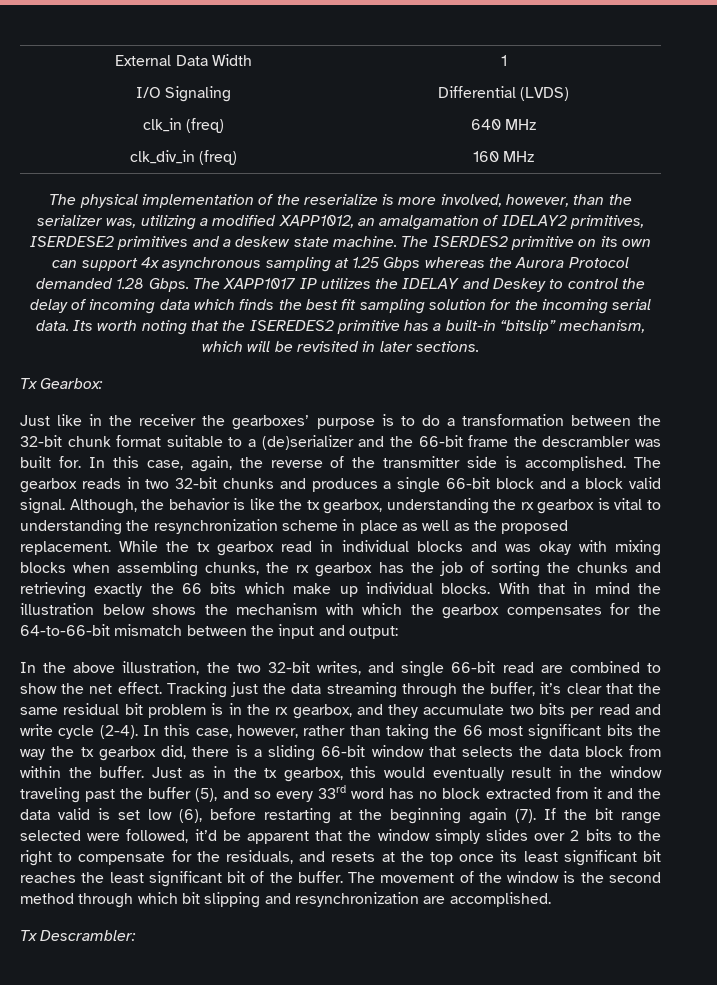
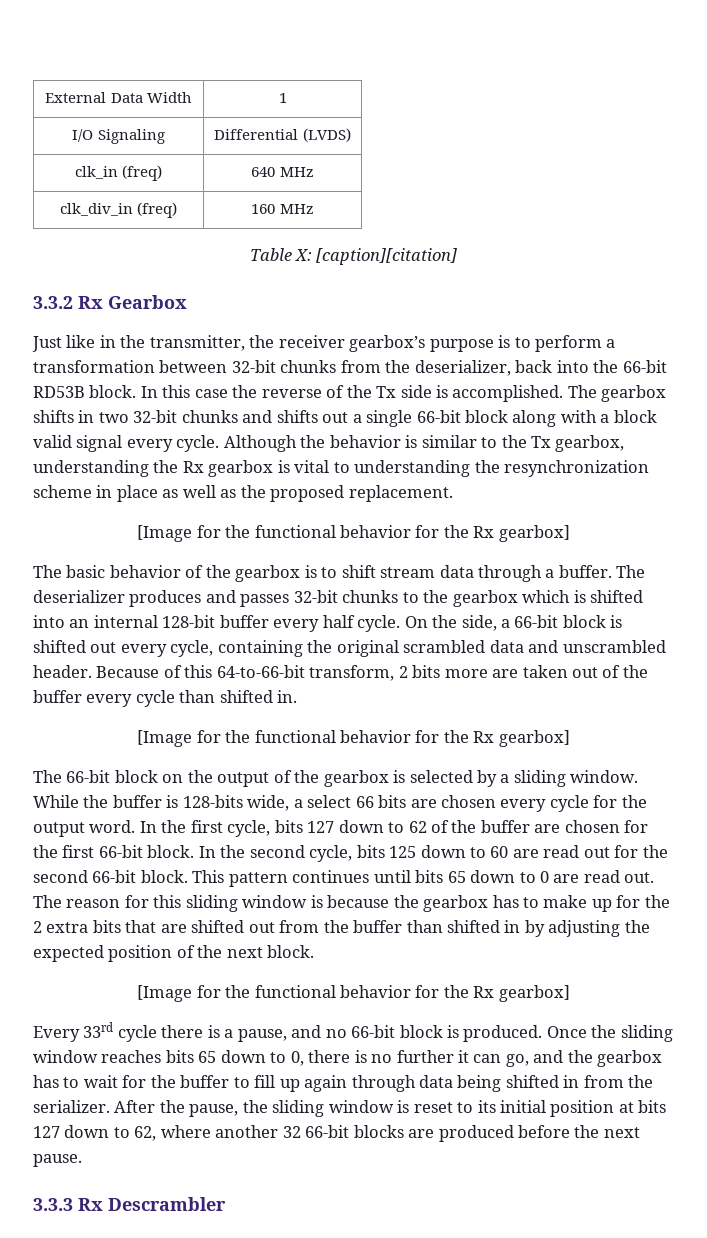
- The physical implementation of the reserialize is more involved, however, than the serializer was, utilizing a modified XAPP1012, an amalgamation of IDELAY2 primitives, ISERDESE2 primitives and a deskew state machine. The ISERDES2 primitive on its own can support 4x asynchronous sampling at 1.25 Gbps whereas the Aurora Protocol demanded 1.28 Gbps. The XAPP1017 IP utilizes the IDELAY and Deskey to control the delay of incoming data which finds the best fit sampling solution for the incoming serial data. Its worth noting that the ISEREDES2 primitive has a built-in “bitslip” mechanism, which will be revisited in later sections.
- Tx Gearbox:
+ Table X: [caption][citation]
+ 3.3.2 Rx Gearbox
- Just like in the receiver the gearboxes’ purpose is to do a transformation between the 32-bit chunk format suitable to a (de)serializer and the 66-bit frame the descrambler was built for. In this case, again, the reverse of the transmitter side is accomplished.
+ Just like in the transmitter, the receiver gearbox’s purpose is to perform a transformation between 32-bit chunks from the deserializer, back into the 66-bit RD53B block. In this case the reverse of the Tx side is accomplished.
- The gearbox reads in two 32-bit chunks and produces a single 66-bit block and a block valid signal. Although, the behavior is like the tx gearbox, understanding the rx gearbox is vital to understanding the resynchronization scheme in place as well as the proposed replacement. While the tx gearbox read in individual blocks and was okay with mixing blocks when assembling chunks, the rx gearbox has the job of sorting the chunks and retrieving exactly the 66 bits which make up individual blocks. With that in mind the illustration below shows the mechanism with which the gearbox compensates for the 64-to-66-bit mismatch between the input and output:
- In the above illustration, the two 32-bit writes, and single 66-bit read are combined to show the net effect. Tracking just the data streaming through the buffer, it’s clear that the same residual bit problem is in the rx gearbox, and they accumulate two bits per read and write cycle (2-4). In this case, however, rather than taking the 66 most significant bits the way the tx gearbox did, there is a sliding 66-bit window that selects the data block from within the buffer. Just as in the tx gearbox, this would eventually result in the window traveling past the buffer (5), and so every 33rd word has no block extracted from it and the data valid is set low (6), before restarting at the beginning again (7). If the bit range selected were followed, it’d be apparent that the window simply slides over 2 bits to the right to compensate for the residuals, and resets at the top once its least significant bit reaches the least significant bit of the buffer. The movement of the window is the second method through which bit slipping and resynchronization are accomplished.
- Tx Descrambler:
+ The gearbox shifts in two 32-bit chunks and shifts out a single 66-bit block along with a block valid signal every cycle. Although the behavior is similar to the Tx gearbox, understanding the Rx gearbox is vital to understanding the resynchronization scheme in place as well as the proposed replacement.
+ [Image for the functional behavior for the Rx gearbox]
+ The basic behavior of the gearbox is to shift stream data through a buffer. The deserializer produces and passes 32-bit chunks to the gearbox which is shifted into an internal 128-bit buffer every half cycle. On the side, a 66-bit block is shifted out every cycle, containing the original scrambled data and unscrambled header. Because of this 64-to-66-bit transform, 2 bits more are taken out of the buffer every cycle than shifted in.
+ [Image for the functional behavior for the Rx gearbox]
+ The 66-bit block on the output of the gearbox is selected by a sliding window. While the buffer is 128-bits wide, a select 66 bits are chosen every cycle for the output word. In the first cycle, bits 127 down to 62 of the buffer are chosen for the first 66-bit block. In the second cycle, bits 125 down to 60 are read out for the second 66-bit block. This pattern continues until bits 65 down to 0 are read out. The reason for this sliding window is because the gearbox has to make up for the 2 extra bits that are shifted out from the buffer than shifted in by adjusting the expected position of the next block.
+ [Image for the functional behavior for the Rx gearbox]
+ Every 33rd cycle there is a pause, and no 66-bit block is produced. Once the sliding window reaches bits 65 down to 0, there is no further it can go, and the gearbox has to wait for the buffer to fill up again through data being shifted in from the serializer. After the pause, the sliding window is reset to its initial position at bits 127 down to 62, where another 32 66-bit blocks are produced before the next pause.
+ 3.3.3 Rx Descrambler

